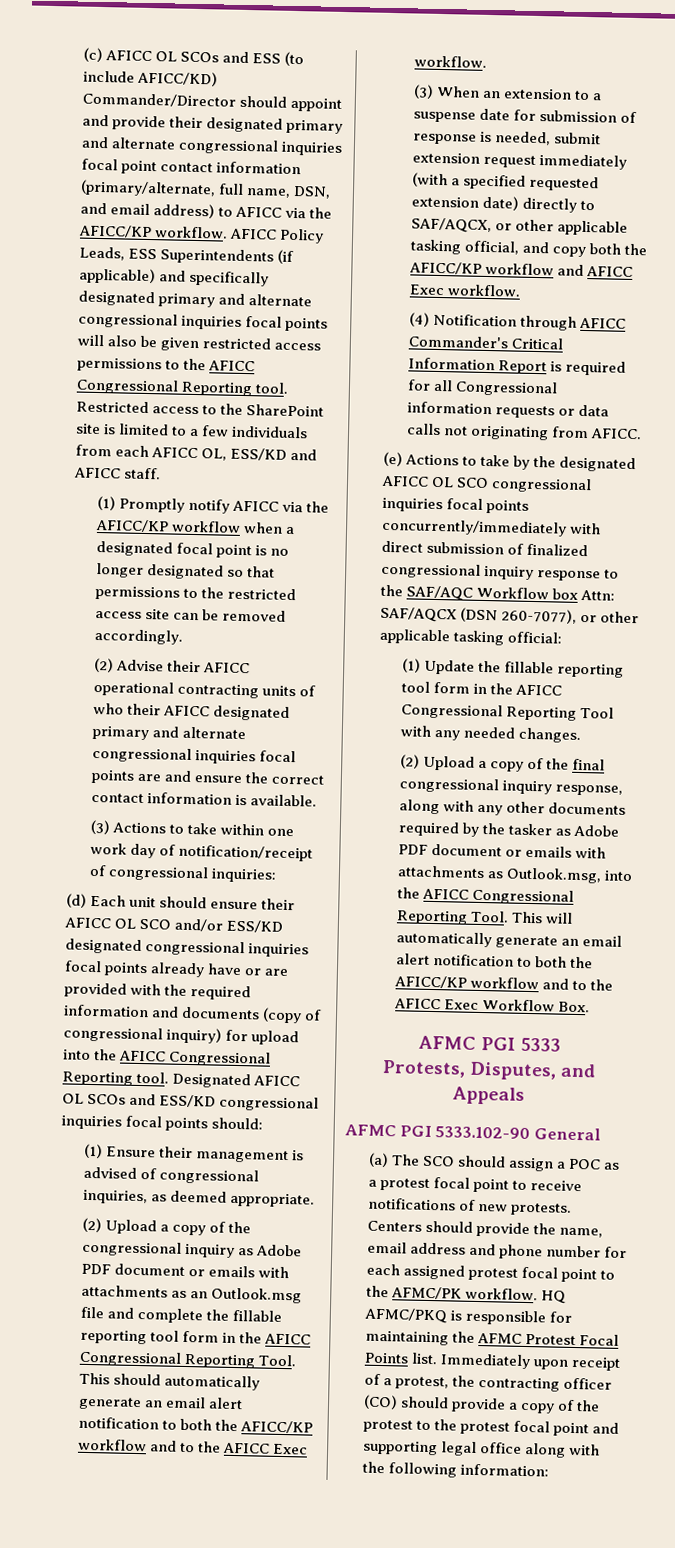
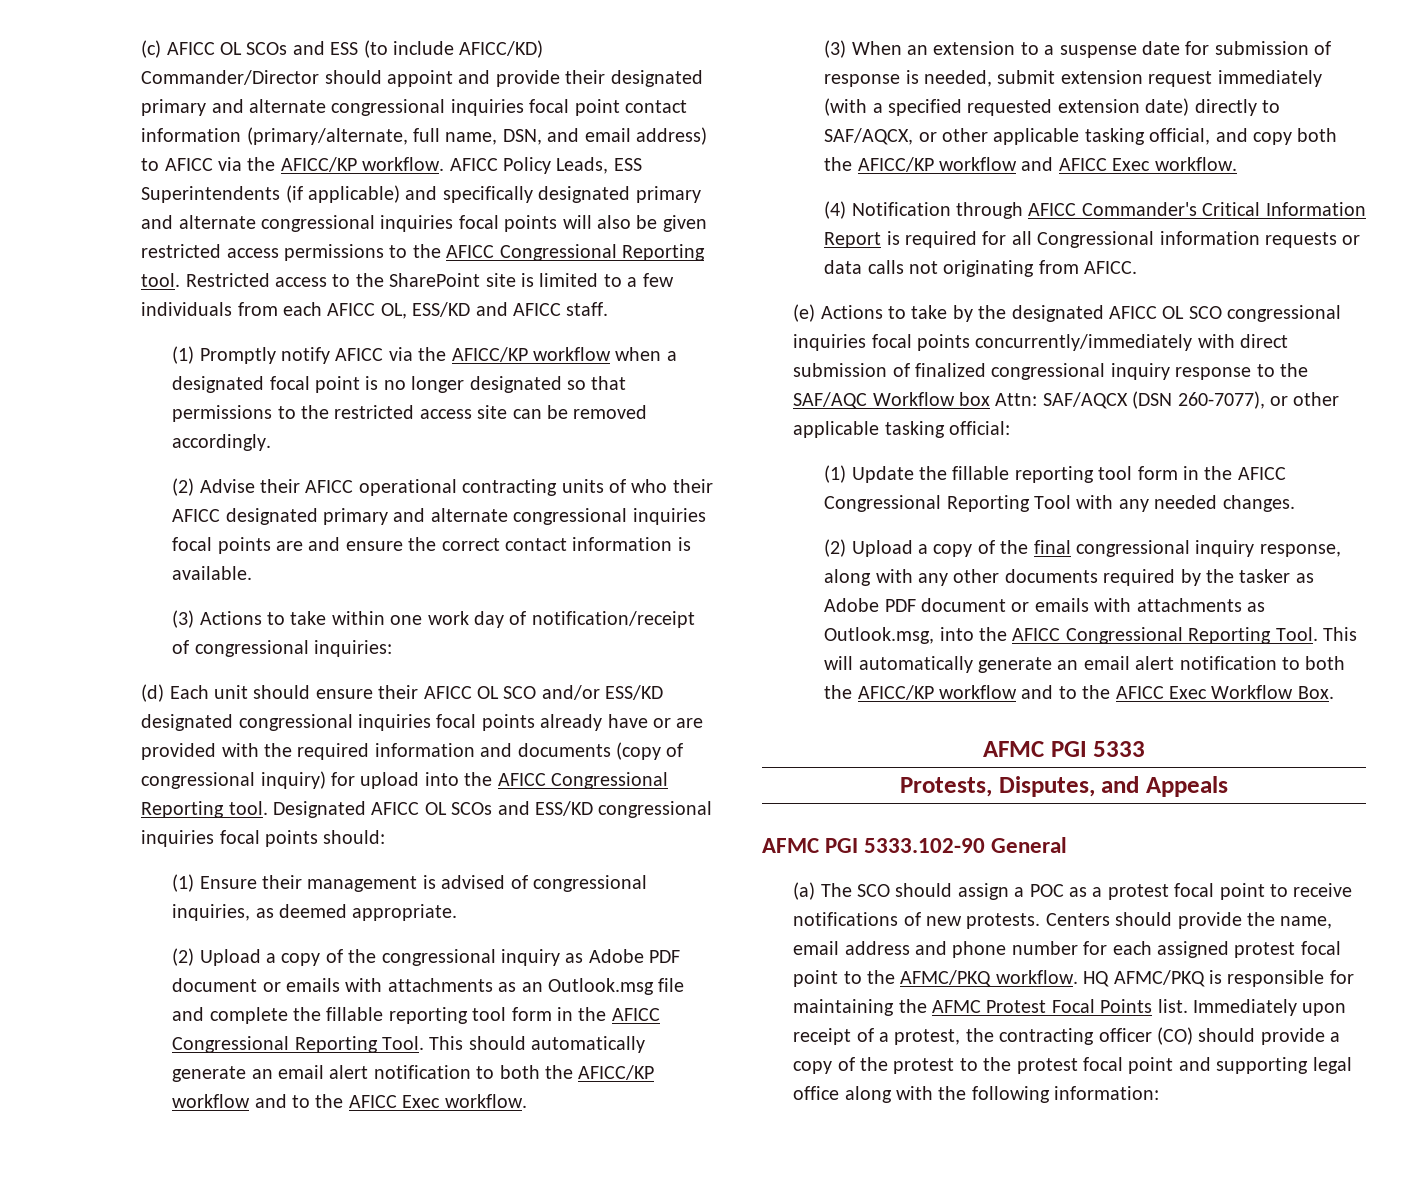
- Centers should provide the name, email address and phone number for each assigned protest focal point to the AFMC/PK workflow.
+ Centers should provide the name, email address and phone number for each assigned protest focal point to the AFMC/PKQ workflow.

